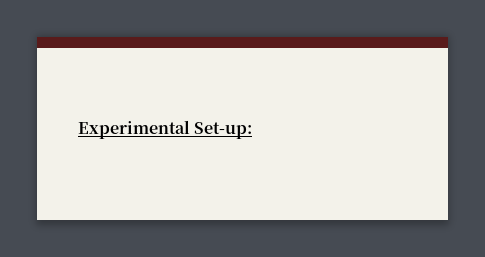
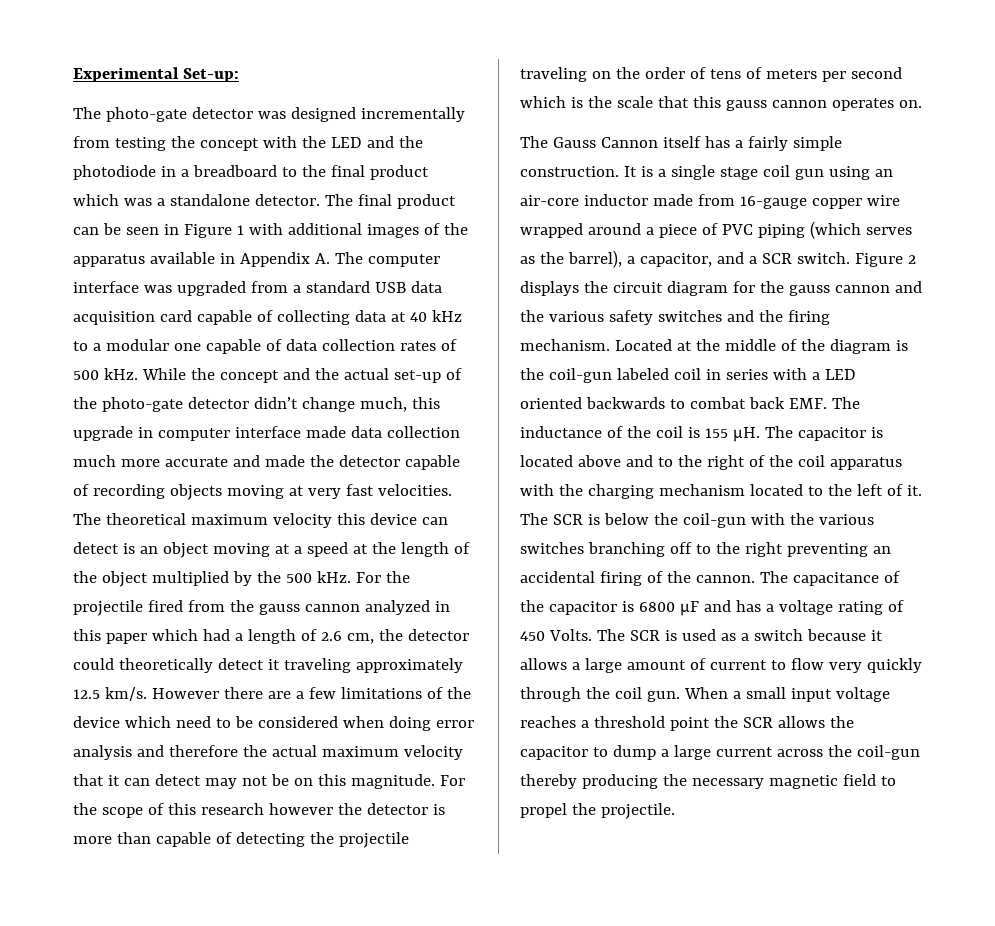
+ The photo-gate detector was designed incrementally from testing the concept with the LED and the photodiode in a breadboard to the final product which was a standalone detector. The final product can be seen in Figure 1 with additional images of the apparatus available in Appendix A. The computer interface was upgraded from a standard USB data acquisition card capable of collecting data at 40 kHz to a modular one capable of data collection rates of 500 kHz. While the concept and the actual set-up of the photo-gate detector didn’t change much, this upgrade in computer interface made data collection much more accurate and made the detector capable of recording objects moving at very fast velocities. The theoretical maximum velocity this device can detect is an object moving at a speed at the length of the object multiplied by the 500 kHz. For the projectile fired from the gauss cannon analyzed in this paper which had a length of 2.6 cm, the detector could theoretically detect it traveling approximately 12.5 km/s. However there are a few limitations of the device which need to be considered when doing error analysis and therefore the actual maximum velocity that it can detect may not be on this magnitude. For the scope of this research however the detector is more than capable of detecting the projectile traveling on the order of tens of meters per second which is the scale that this gauss cannon operates on.
+ The Gauss Cannon itself has a fairly simple construction. It is a single stage coil gun using an air-core inductor made from 16-gauge copper wire wrapped around a piece of PVC piping (which serves as the barrel), a capacitor, and a SCR switch. Figure 2 displays the circuit diagram for the gauss cannon and the various safety switches and the firing mechanism. Located at the middle of the diagram is the coil-gun labeled coil in series with a LED oriented backwards to combat back EMF. The inductance of the coil is 155 μH. The capacitor is located above and to the right of the coil apparatus with the charging mechanism located to the left of it. The SCR is below the coil-gun with the various switches branching off to the right preventing an accidental firing of the cannon. The capacitance of the capacitor is 6800 μF and has a voltage rating of 450 Volts. The SCR is used as a switch because it allows a large amount of current to flow very quickly through the coil gun. When a small input voltage reaches a threshold point the SCR allows the capacitor to dump a large current across the coil-gun thereby producing the necessary magnetic field to propel the projectile.

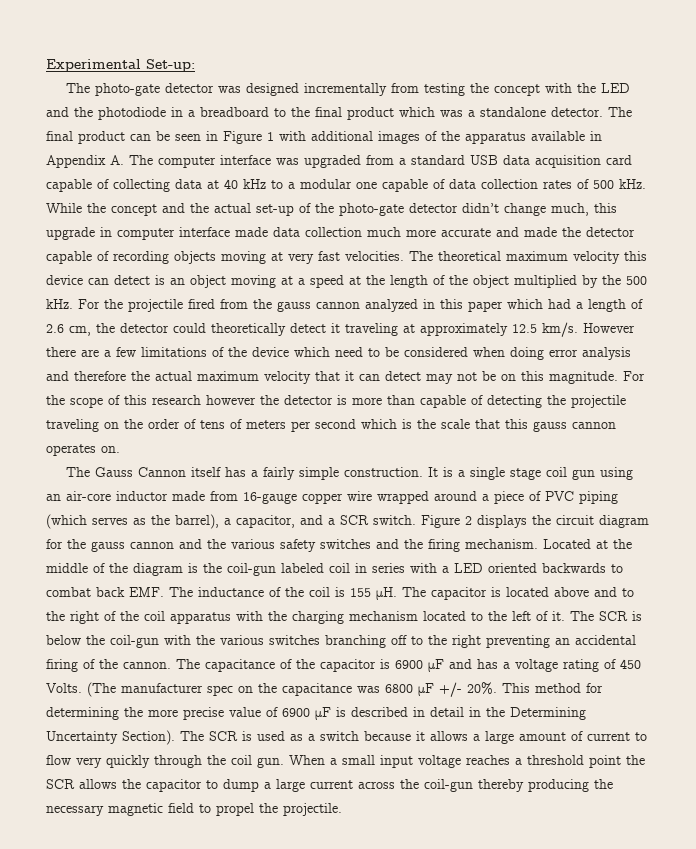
- For the projectile fired from the gauss cannon analyzed in this paper which had a length of 2.6 cm, the detector could theoretically detect it traveling approximately 12.5 km/s.
+ For the projectile fired from the gauss cannon analyzed in this paper which had a length of 2.6 cm, the detector could theoretically detect it traveling at approximately 12.5 km/s.
- The capacitance of the capacitor is 6800 μF and has a voltage rating of 450 Volts.
+ The capacitance of the capacitor is 6900 μF and has a voltage rating of 450 Volts.
+ (The manufacturer spec on the capacitance was 6800 μF +/- 20%. This method for determining the more precise value of 6900 μF is described in detail in the Determining Uncertainty Section).

